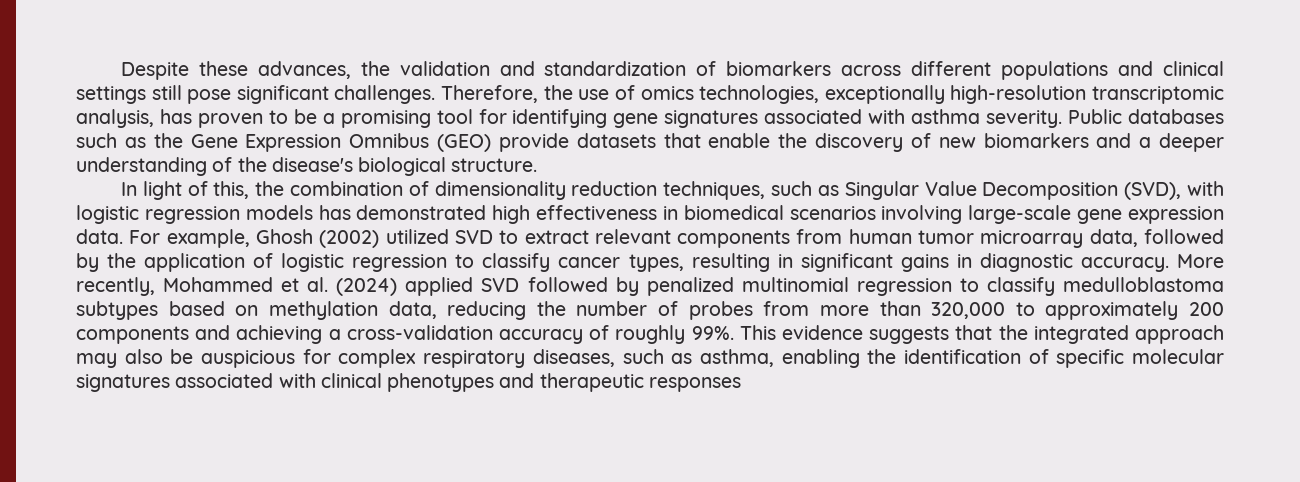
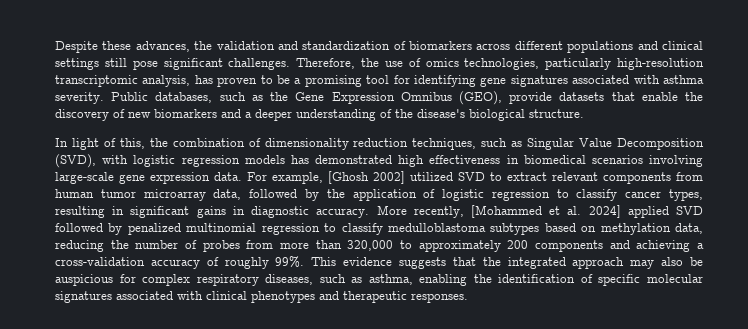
- Therefore, the use of omics technologies, exceptionally high-resolution transcriptomic analysis, has proven to be a promising tool for identifying gene signatures associated with asthma severity.
+ Therefore, the use of omics technologies, particularly high-resolution transcriptomic analysis, has proven to be a promising tool for identifying gene signatures associated with asthma severity.
- Public databases such as the Gene Expression Omnibus (GEO) provide datasets that enable the discovery of new biomarkers and a deeper understanding of the disease's biological structure.
+ Public databases, such as the Gene Expression Omnibus (GEO), provide datasets that enable the discovery of new biomarkers and a deeper understanding of the disease's biological structure.
- For example, Ghosh (2002) utilized SVD to extract relevant components from human tumor microarray data, followed by the application of logistic regression to classify cancer types, resulting in significant gains in diagnostic accuracy.
+ For example, [Ghosh 2002] utilized SVD to extract relevant components from human tumor microarray data, followed by the application of logistic regression to classify cancer types, resulting in significant gains in diagnostic accuracy.
- More recently, Mohammed et al. (2024) applied SVD followed by penalized multinomial regression to classify medulloblastoma subtypes based on methylation data, reducing the number of probes from more than 320,000 to approximately 200 components and achieving a cross-validation accuracy of roughly 99%.
+ More recently, [Mohammed et al. 2024] applied SVD followed by penalized multinomial regression to classify medulloblastoma subtypes based on methylation data, reducing the number of probes from more than 320,000 to approximately 200 components and achieving a cross-validation accuracy of roughly 99%.
- This evidence suggests that the integrated approach may also be auspicious for complex respiratory diseases, such as asthma, enabling the identification of specific molecular signatures associated with clinical phenotypes and therapeutic responses
+ This evidence suggests that the integrated approach may also be auspicious for complex respiratory diseases, such as asthma, enabling the identification of specific molecular signatures associated with clinical phenotypes and therapeutic responses.

